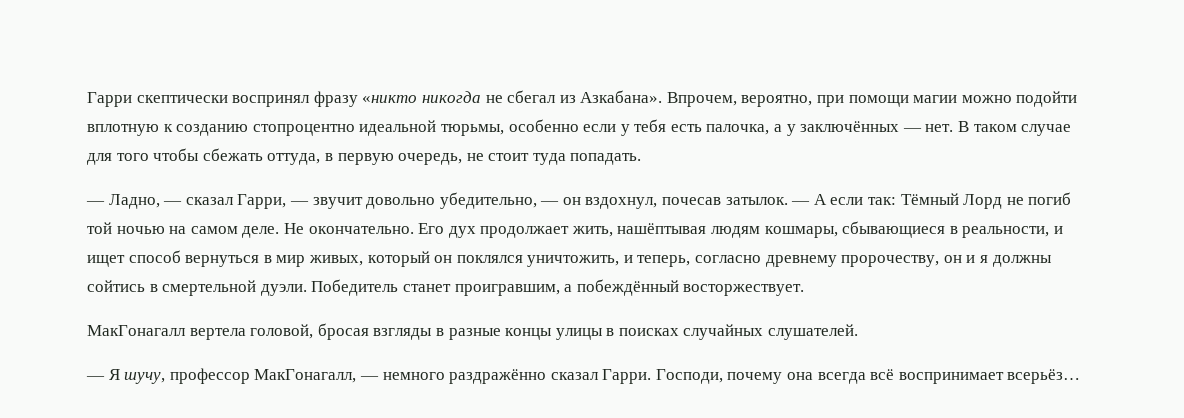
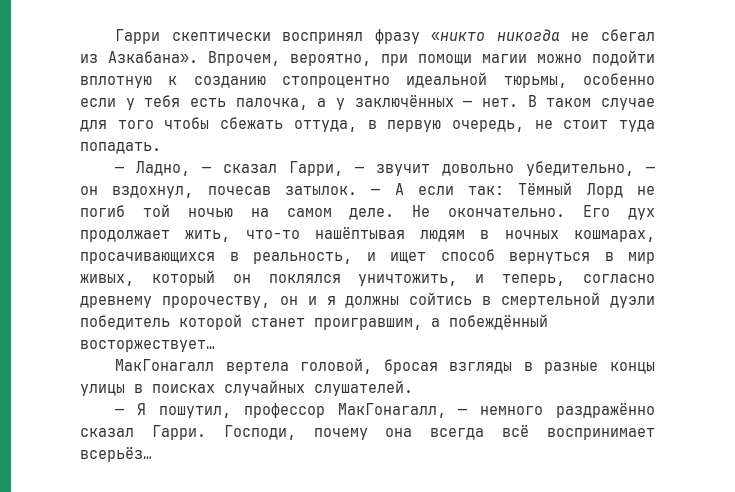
- Его дух продолжает жить, нашёптывая людям кошмары, сбывающиеся в реальности, и ищет способ вернуться в мир живых, который он поклялся уничтожить, и теперь, согласно древнему пророчеству, он и я должны сойтись в смертельной дуэли. Победитель станет проигравшим, а побеждённый восторжествует.
+ Его дух продолжает жить, что-то нашёптывая людям в ночных кошмарах, просачивающихся в реальность, и ищет способ вернуться в мир живых, который он поклялся уничтожить, и теперь, согласно древнему пророчеству, он и я должны сойтись в смертельной дуэли победитель которой станет проигравшим, а побеждённый восторжествует…
- — Я шучу, профессор МакГонагалл, — немного раздражённо сказал Гарри.
+ — Я пошутил, профессор МакГонагалл, — немного раздражённо сказал Гарри.

